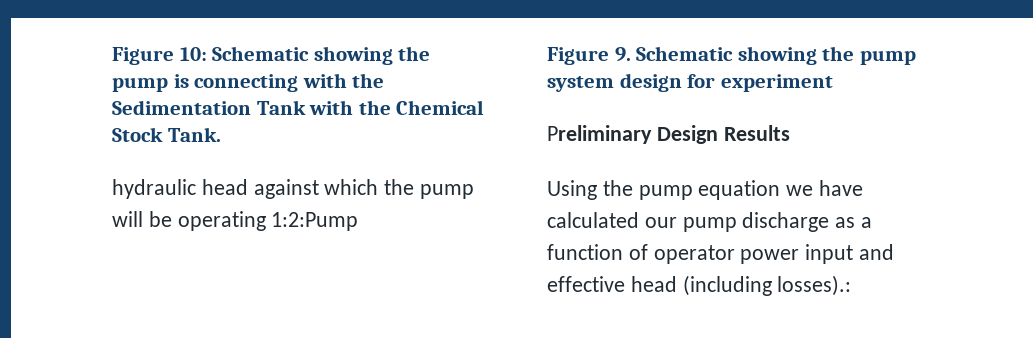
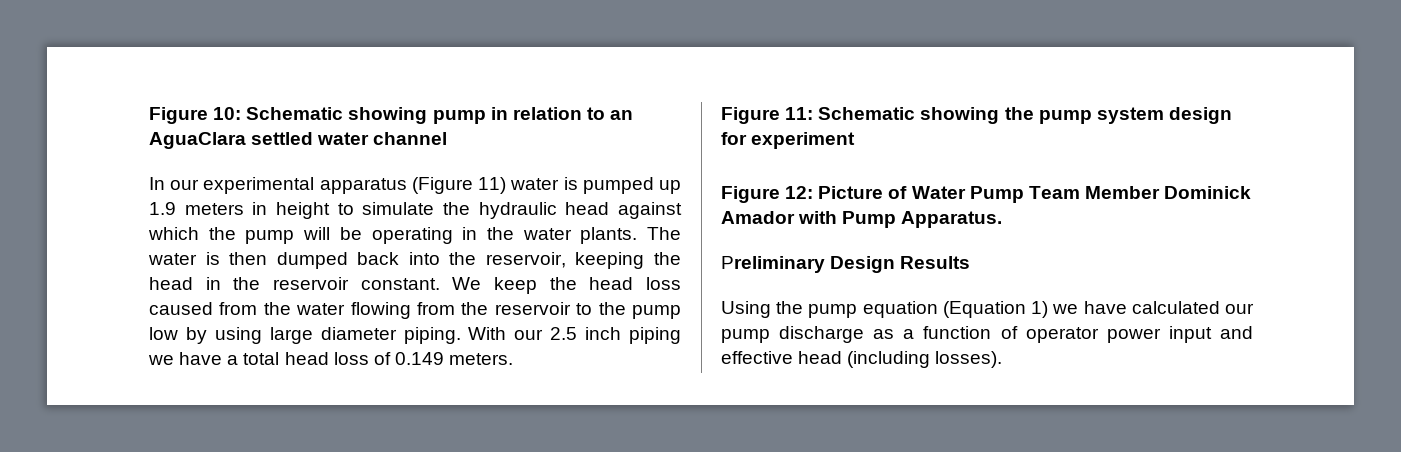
- Figure 10: Schematic showing the pump is connecting with the Sedimentation Tank with the Chemical Stock Tank.
- hydraulic head against which the pump will be operating 1:2:Pump
- Figure 9. Schematic showing the pump system design for experiment
+ Figure 10: Schematic showing pump in relation to an AguaClara settled water channel
+ In our experimental apparatus (Figure 11) water is pumped up 1.9 meters in height to simulate the hydraulic head against which the pump will be operating in the water plants. The water is then dumped back into the reservoir, keeping the head in the reservoir constant. We keep the head loss caused from the water flowing from the reservoir to the pump low by using large diameter piping. With our 2.5 inch piping we have a total head loss of 0.149 meters.
+ Figure 11: Schematic showing the pump system design for experiment
+ Figure 12: Picture of Water Pump Team Member Dominick Amador with Pump Apparatus.
- Using the pump equation we have calculated our pump discharge as a function of operator power input and effective head (including losses).:
+ Using the pump equation (Equation 1) we have calculated our pump discharge as a function of operator power input and effective head (including losses).

